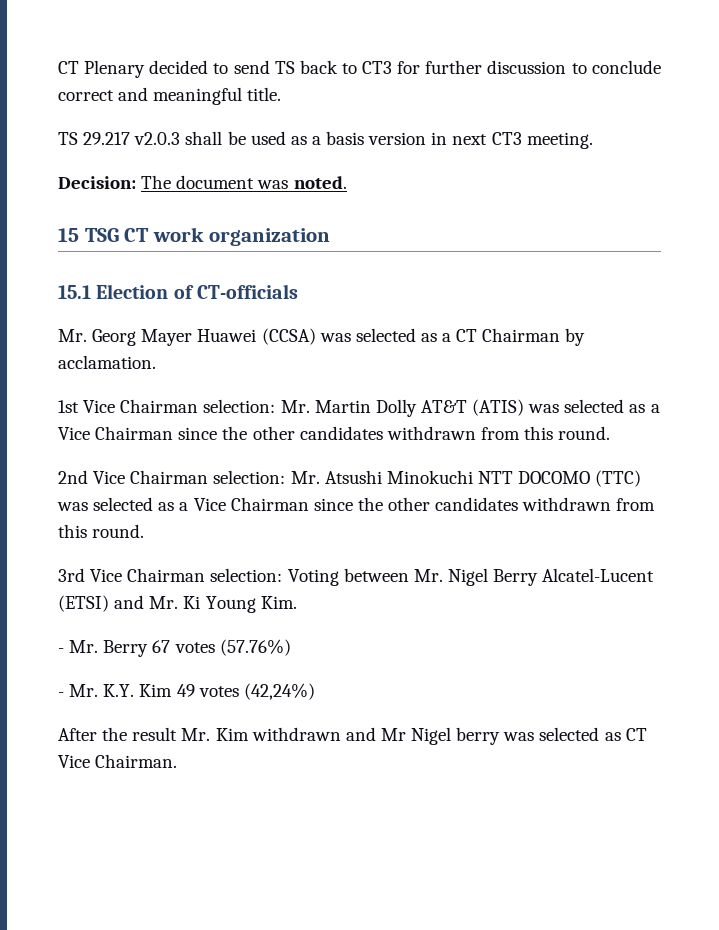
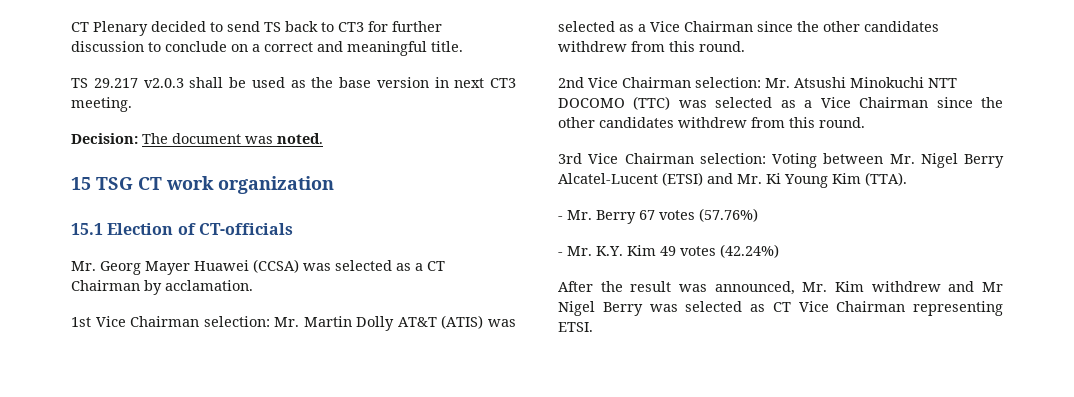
- CT Plenary decided to send TS back to CT3 for further discussion to conclude correct and meaningful title.
+ CT Plenary decided to send TS back to CT3 for further discussion to conclude on a correct and meaningful title.
- TS 29.217 v2.0.3 shall be used as a basis version in next CT3 meeting.
+ TS 29.217 v2.0.3 shall be used as the base version in next CT3 meeting.
- 1st Vice Chairman selection: Mr. Martin Dolly AT&T (ATIS) was selected as a Vice Chairman since the other candidates withdrawn from this round.
+ 1st Vice Chairman selection: Mr. Martin Dolly AT&T (ATIS) was selected as a Vice Chairman since the other candidates withdrew from this round.
- 2nd Vice Chairman selection: Mr. Atsushi Minokuchi NTT DOCOMO (TTC) was selected as a Vice Chairman since the other candidates withdrawn from this round.
+ 2nd Vice Chairman selection: Mr. Atsushi Minokuchi NTT DOCOMO (TTC) was selected as a Vice Chairman since the other candidates withdrew from this round.
- 3rd Vice Chairman selection: Voting between Mr. Nigel Berry Alcatel-Lucent (ETSI) and Mr. Ki Young Kim.
+ 3rd Vice Chairman selection: Voting between Mr. Nigel Berry Alcatel-Lucent (ETSI) and Mr. Ki Young Kim (TTA).
- - Mr. K.Y. Kim 49 votes (42,24%)
+ - Mr. K.Y. Kim 49 votes (42.24%)
- After the result Mr. Kim withdrawn and Mr Nigel berry was selected as CT Vice Chairman.
+ After the result was announced, Mr. Kim withdrew and Mr Nigel Berry was selected as CT Vice Chairman representing ETSI.

